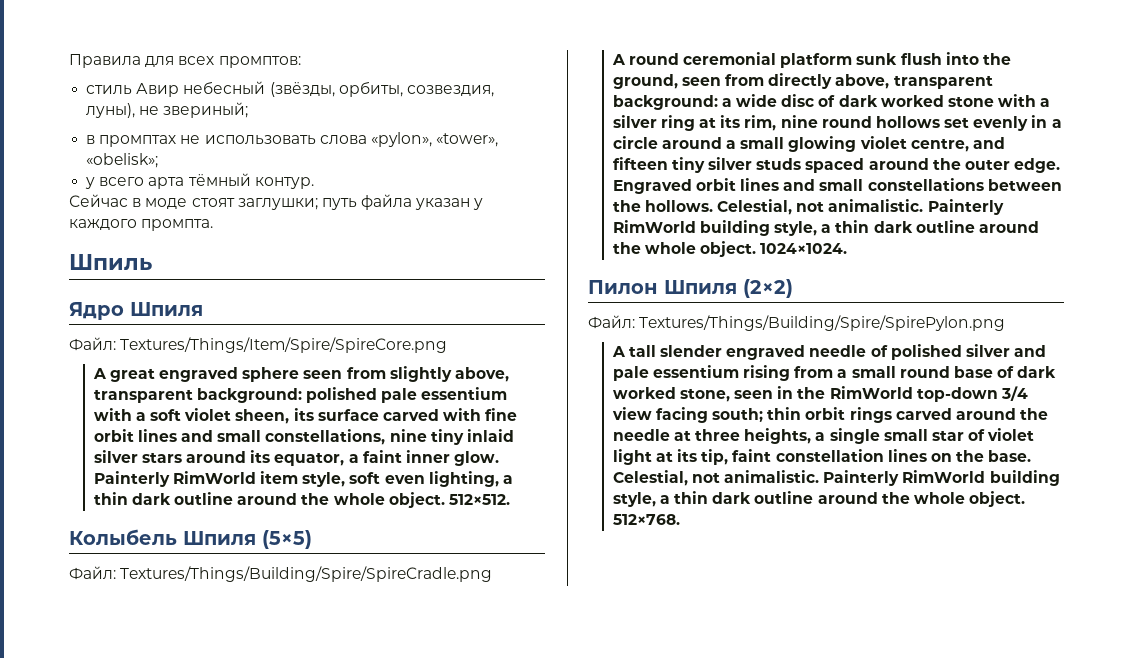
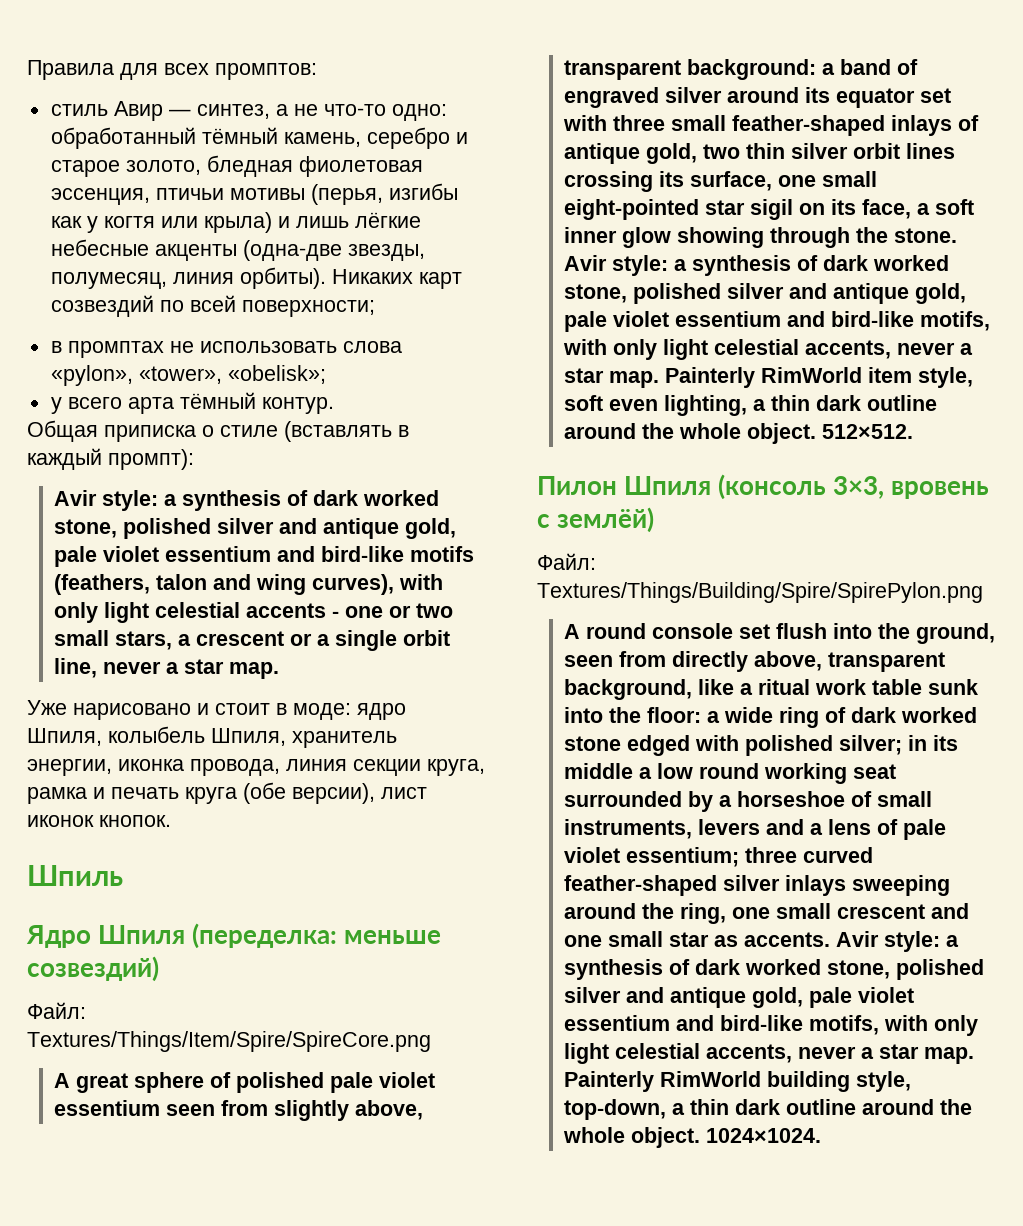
- стиль Авир небесный (звёзды, орбиты, созвездия, луны), не звериный;
+ стиль Авир — синтез, а не что-то одно: обработанный тёмный камень, серебро и старое золото, бледная фиолетовая эссенция, птичьи мотивы (перья, изгибы как у когтя или крыла) и лишь лёгкие небесные акценты (одна-две звезды, полумесяц, линия орбиты). Никаких карт созвездий по всей поверхности;
- Сейчас в моде стоят заглушки; путь файла указан у каждого промпта.
+ Общая приписка о стиле (вставлять в каждый промпт):
+ Avir style: a synthesis of dark worked stone, polished silver and antique gold, pale violet essentium and bird-like motifs (feathers, talon and wing curves), with only light celestial accents - one or two small stars, a crescent or a single orbit line, never a star map.
+ Уже нарисовано и стоит в моде: ядро Шпиля, колыбель Шпиля, хранитель энергии, иконка провода, линия секции круга, рамка и печать круга (обе версии), лист иконок кнопок.
- Ядро Шпиля
+ Ядро Шпиля (переделка: меньше созвездий)
- A great engraved sphere seen from slightly above, transparent background: polished pale essentium with a soft violet sheen, its surface carved with fine orbit lines and small constellations, nine tiny inlaid silver stars around its equator, a faint inner glow.
+ A great sphere of polished pale violet essentium seen from slightly above, transparent background: a band of engraved silver around its equator set with three small feather-shaped inlays of antique gold, two thin silver orbit lines crossing its surface, one small eight-pointed star sigil on its face, a soft inner glow showing through the stone. Avir style: a synthesis of dark worked stone, polished silver and antique gold, pale violet essentium and bird-like motifs, with only light celestial accents, never a star map.
- Колыбель Шпиля (5×5)
- Файл: Textures/Things/Building/Spire/SpireCradle.png
+ Пилон Шпиля (консоль 3×3, вровень с землёй)
+ Файл: Textures/Things/Building/Spire/SpirePylon.png
- A round ceremonial platform sunk flush into the ground, seen from directly above, transparent background: a wide disc of dark worked stone with a silver ring at its rim, nine round hollows set evenly in a circle around a small glowing violet centre, and fifteen tiny silver studs spaced around the outer edge. Engraved orbit lines and small constellations between the hollows. Celestial, not animalistic. Painterly RimWorld building style, a thin dark outline around the whole object.
+ A round console set flush into the ground, seen from directly above, transparent background, like a ritual work table sunk into the floor: a wide ring of dark worked stone edged with polished silver; in its middle a low round working seat surrounded by a horseshoe of small instruments, levers and a lens of pale violet essentium; three curved feather-shaped silver inlays sweeping around the ring, one small crescent and one small star as accents. Avir style: a synthesis of dark worked stone, polished silver and antique gold, pale violet essentium and bird-like motifs, with only light celestial accents, never a star map. Painterly RimWorld building style, top-down, a thin dark outline around the whole object.
- Пилон Шпиля (2×2)
- Файл: Textures/Things/Building/Spire/SpirePylon.png
- A tall slender engraved needle of polished silver and pale essentium rising from a small round base of dark worked stone, seen in the RimWorld top-down 3/4 view facing south; thin orbit rings carved around the needle at three heights, a single small star of violet light at its tip, faint constellation lines on the base. Celestial, not animalistic. Painterly RimWorld building style, a thin dark outline around the whole object. 512×768.

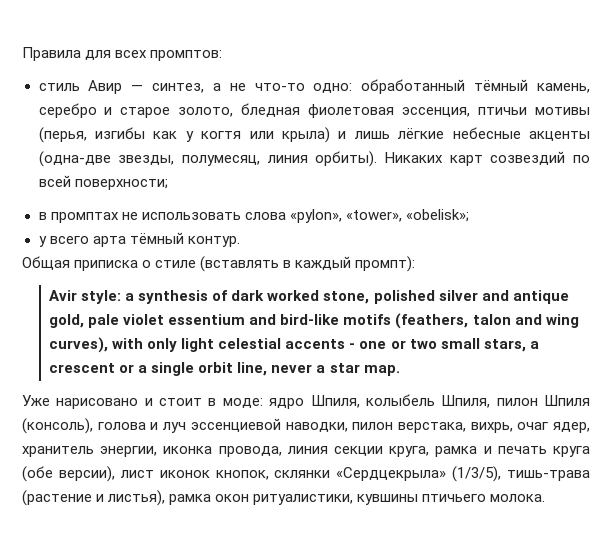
- Уже нарисовано и стоит в моде: ядро Шпиля, колыбель Шпиля, хранитель энергии, иконка провода, линия секции круга, рамка и печать круга (обе версии), лист иконок кнопок.
- Шпиль
- Ядро Шпиля (переделка: меньше созвездий)
- Файл: Textures/Things/Item/Spire/SpireCore.png
- A great sphere of polished pale violet essentium seen from slightly above, transparent background: a band of engraved silver around its equator set with three small feather-shaped inlays of antique gold, two thin silver orbit lines crossing its surface, one small eight-pointed star sigil on its face, a soft inner glow showing through the stone. Avir style: a synthesis of dark worked stone, polished silver and antique gold, pale violet essentium and bird-like motifs, with only light celestial accents, never a star map. Painterly RimWorld item style, soft even lighting, a thin dark outline around the whole object. 512×512.
- Пилон Шпиля (консоль 3×3, вровень с землёй)
- Файл: Textures/Things/Building/Spire/SpirePylon.png
- A round console set flush into the ground, seen from directly above, transparent background, like a ritual work table sunk into the floor: a wide ring of dark worked stone edged with polished silver; in its middle a low round working seat surrounded by a horseshoe of small instruments, levers and a lens of pale violet essentium; three curved feather-shaped silver inlays sweeping around the ring, one small crescent and one small star as accents. Avir style: a synthesis of dark worked stone, polished silver and antique gold, pale violet essentium and bird-like motifs, with only light celestial accents, never a star map. Painterly RimWorld building style, top-down, a thin dark outline around the whole object. 1024×1024.
+ Уже нарисовано и стоит в моде: ядро Шпиля, колыбель Шпиля, пилон Шпиля (консоль), голова и луч эссенциевой наводки, пилон верстака, вихрь, очаг ядер, хранитель энергии, иконка провода, линия секции круга, рамка и печать круга (обе версии), лист иконок кнопок, склянки «Сердцекрыла» (1/3/5), тишь-трава (растение и листья), рамка окон ритуалистики, кувшины птичьего молока.

